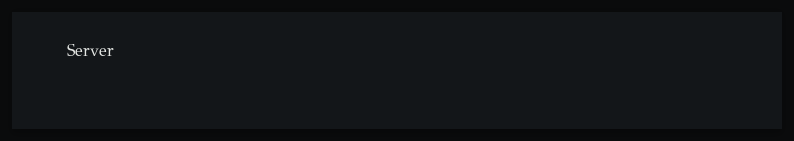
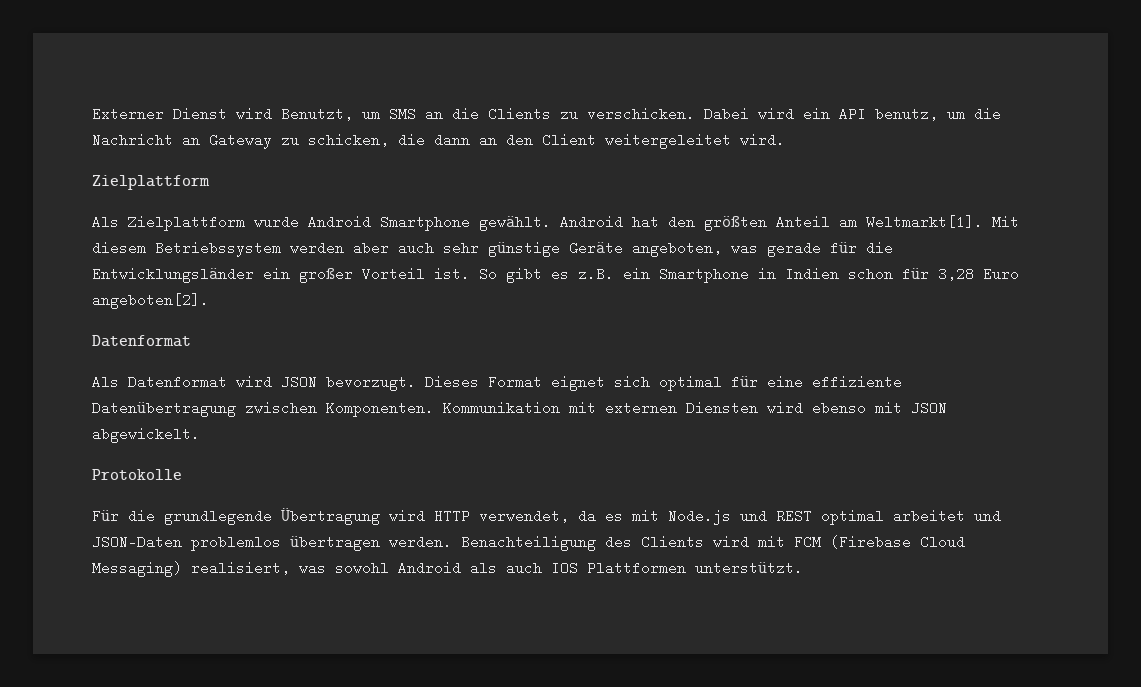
- Server
+ Externer Dienst wird Benutzt, um SMS an die Clients zu verschicken. Dabei wird ein API benutz, um die Nachricht an Gateway zu schicken, die dann an den Client weitergeleitet wird.
+ Zielplattform
+ Als Zielplattform wurde Android Smartphone gewählt. Android hat den größten Anteil am Weltmarkt[1]. Mit diesem Betriebssystem werden aber auch sehr günstige Geräte angeboten, was gerade für die Entwicklungsländer ein großer Vorteil ist. So gibt es z.B. ein Smartphone in Indien schon für 3,28 Euro angeboten[2].
+ Datenformat
+ Als Datenformat wird JSON bevorzugt. Dieses Format eignet sich optimal für eine effiziente Datenübertragung zwischen Komponenten. Kommunikation mit externen Diensten wird ebenso mit JSON abgewickelt.
+ Protokolle
+ Für die grundlegende Übertragung wird HTTP verwendet, da es mit Node.js und REST optimal arbeitet und JSON-Daten problemlos übertragen werden. Benachteiligung des Clients wird mit FCM (Firebase Cloud Messaging) realisiert, was sowohl Android als auch IOS Plattformen unterstützt.

